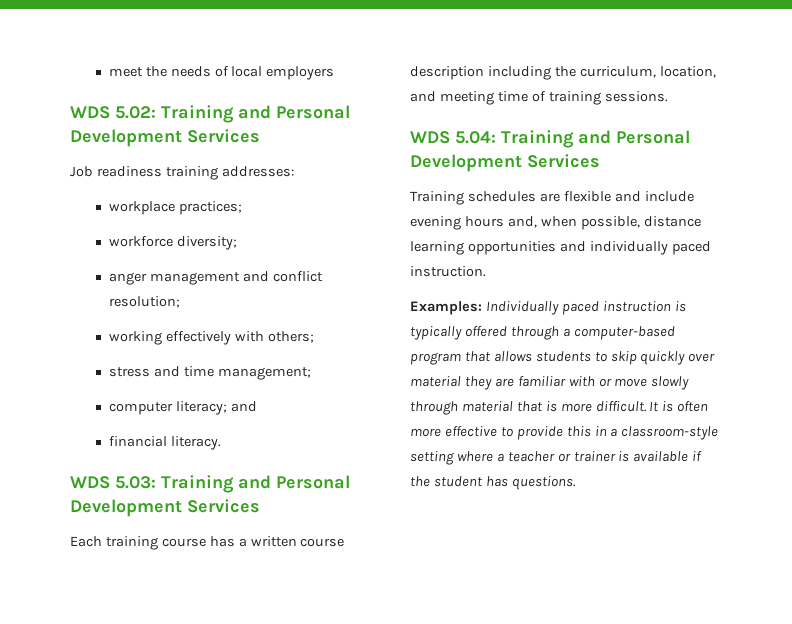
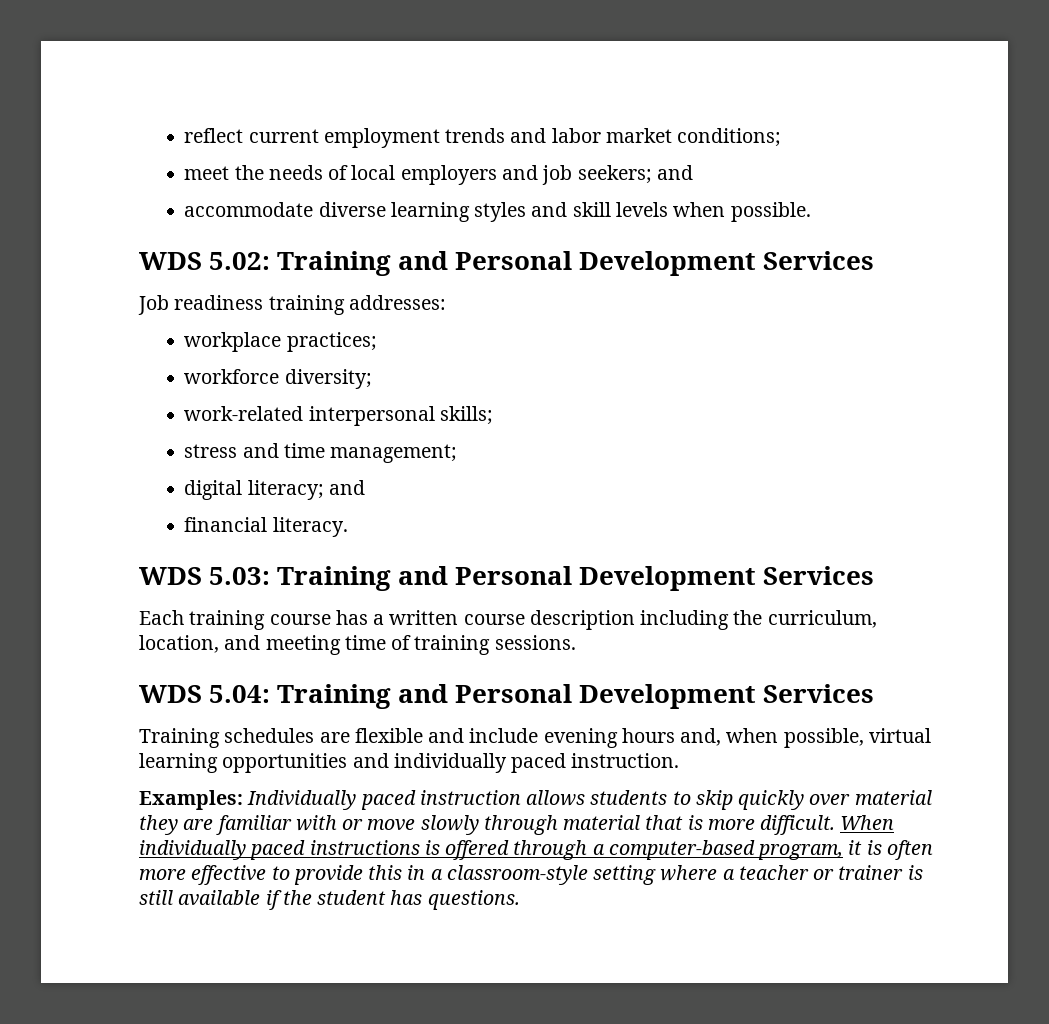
+ reflect current employment trends and labor market conditions;
- meet the needs of local employers
+ meet the needs of local employers and job seekers; and
+ accommodate diverse learning styles and skill levels when possible.
- anger management and conflict resolution;
- working effectively with others;
+ work-related interpersonal skills;
- computer literacy; and
+ digital literacy; and
- Training schedules are flexible and include evening hours and, when possible, distance learning opportunities and individually paced instruction.
+ Training schedules are flexible and include evening hours and, when possible, virtual learning opportunities and individually paced instruction.
- Examples: Individually paced instruction is typically offered through a computer-based program that allows students to skip quickly over material they are familiar with or move slowly through material that is more difficult.
+ Examples: Individually paced instruction allows students to skip quickly over material they are familiar with or move slowly through material that is more difficult.
- It is often more effective to provide this in a classroom-style setting where a teacher or trainer is available if the student has questions.
+ When individually paced instructions is offered through a computer-based program, it is often more effective to provide this in a classroom-style setting where a teacher or trainer is still available if the student has questions.

